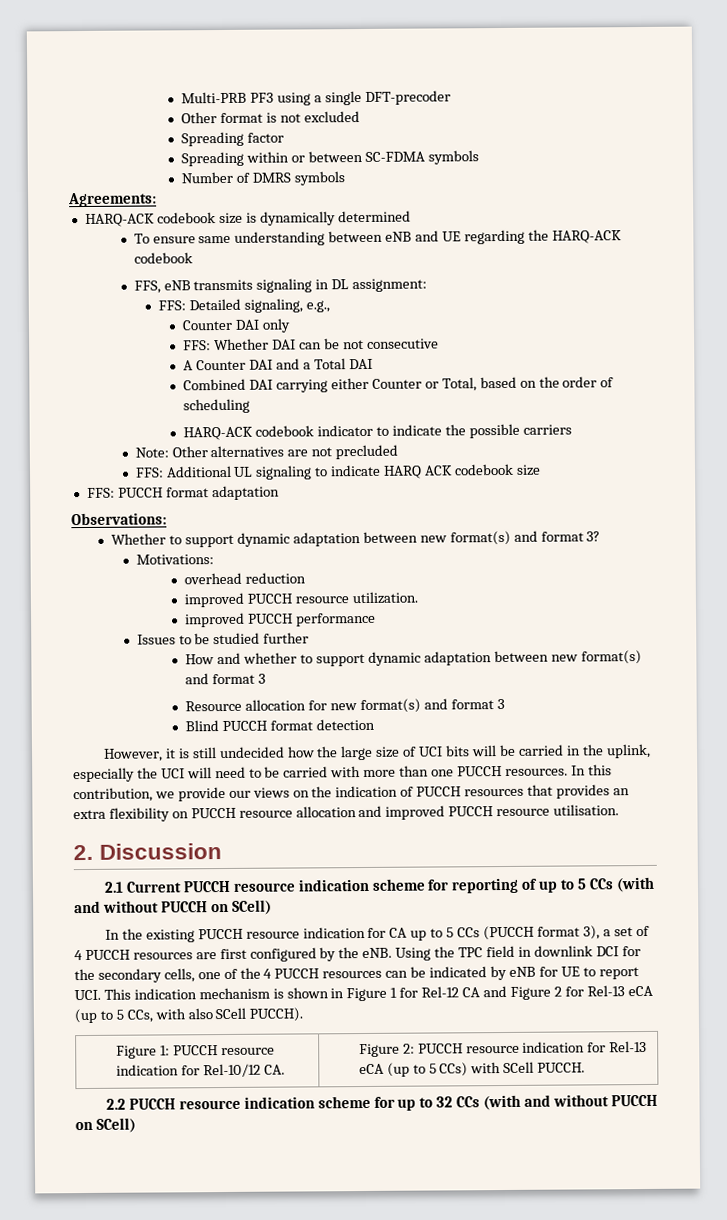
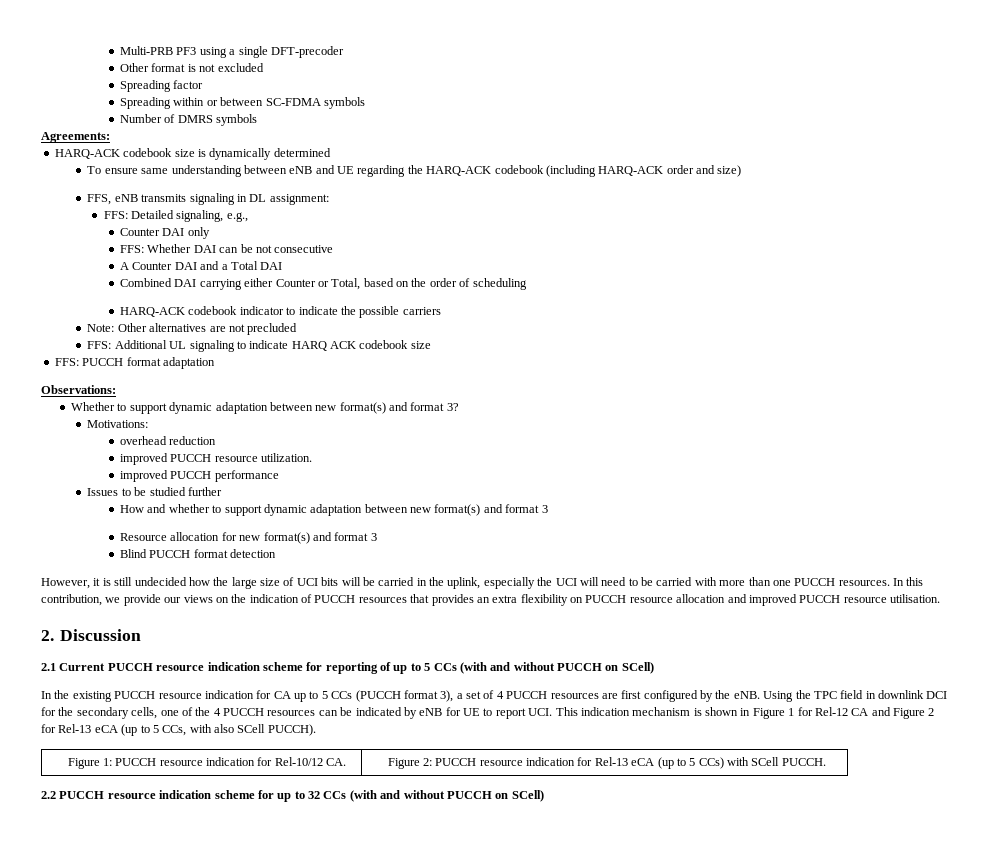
- To ensure same understanding between eNB and UE regarding the HARQ-ACK codebook
+ To ensure same understanding between eNB and UE regarding the HARQ-ACK codebook (including HARQ-ACK order and size)

